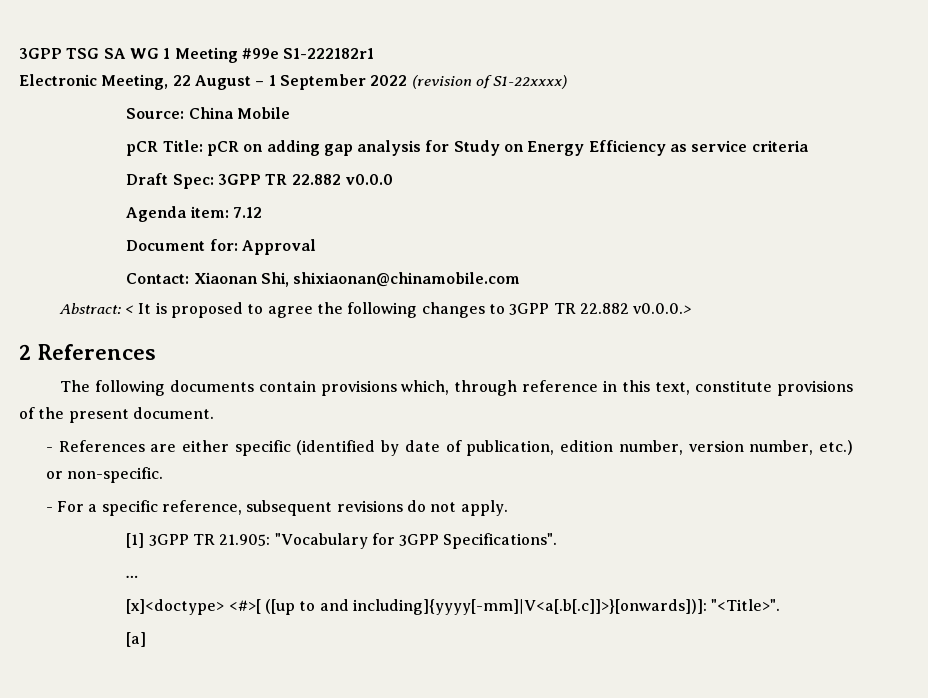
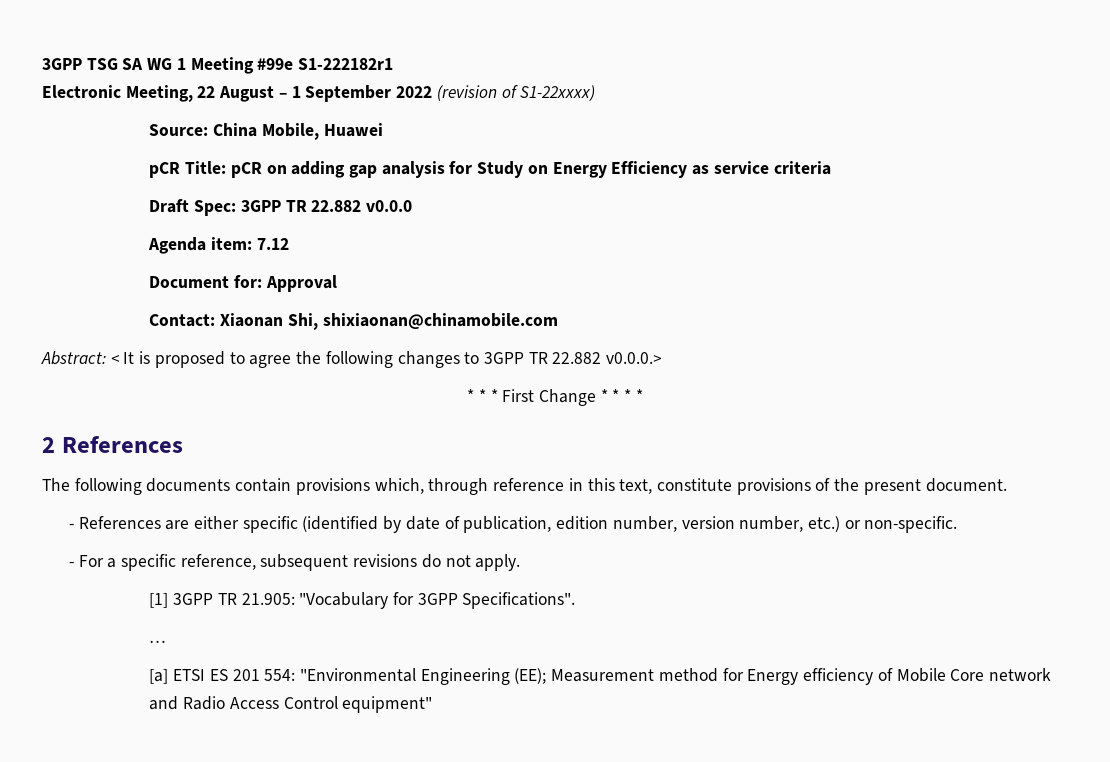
- Source: China Mobile
+ Source: China Mobile, Huawei
+ * * * First Change * * * *
- [x]<doctype> <#>[ ([up to and including]{yyyy[-mm]|V<a[.b[.c]]>}[onwards])]: "<Title>".
- [a]
+ [a] ETSI ES 201 554: "Environmental Engineering (EE); Measurement method for Energy efficiency of Mobile Core network and Radio Access Control equipment"

